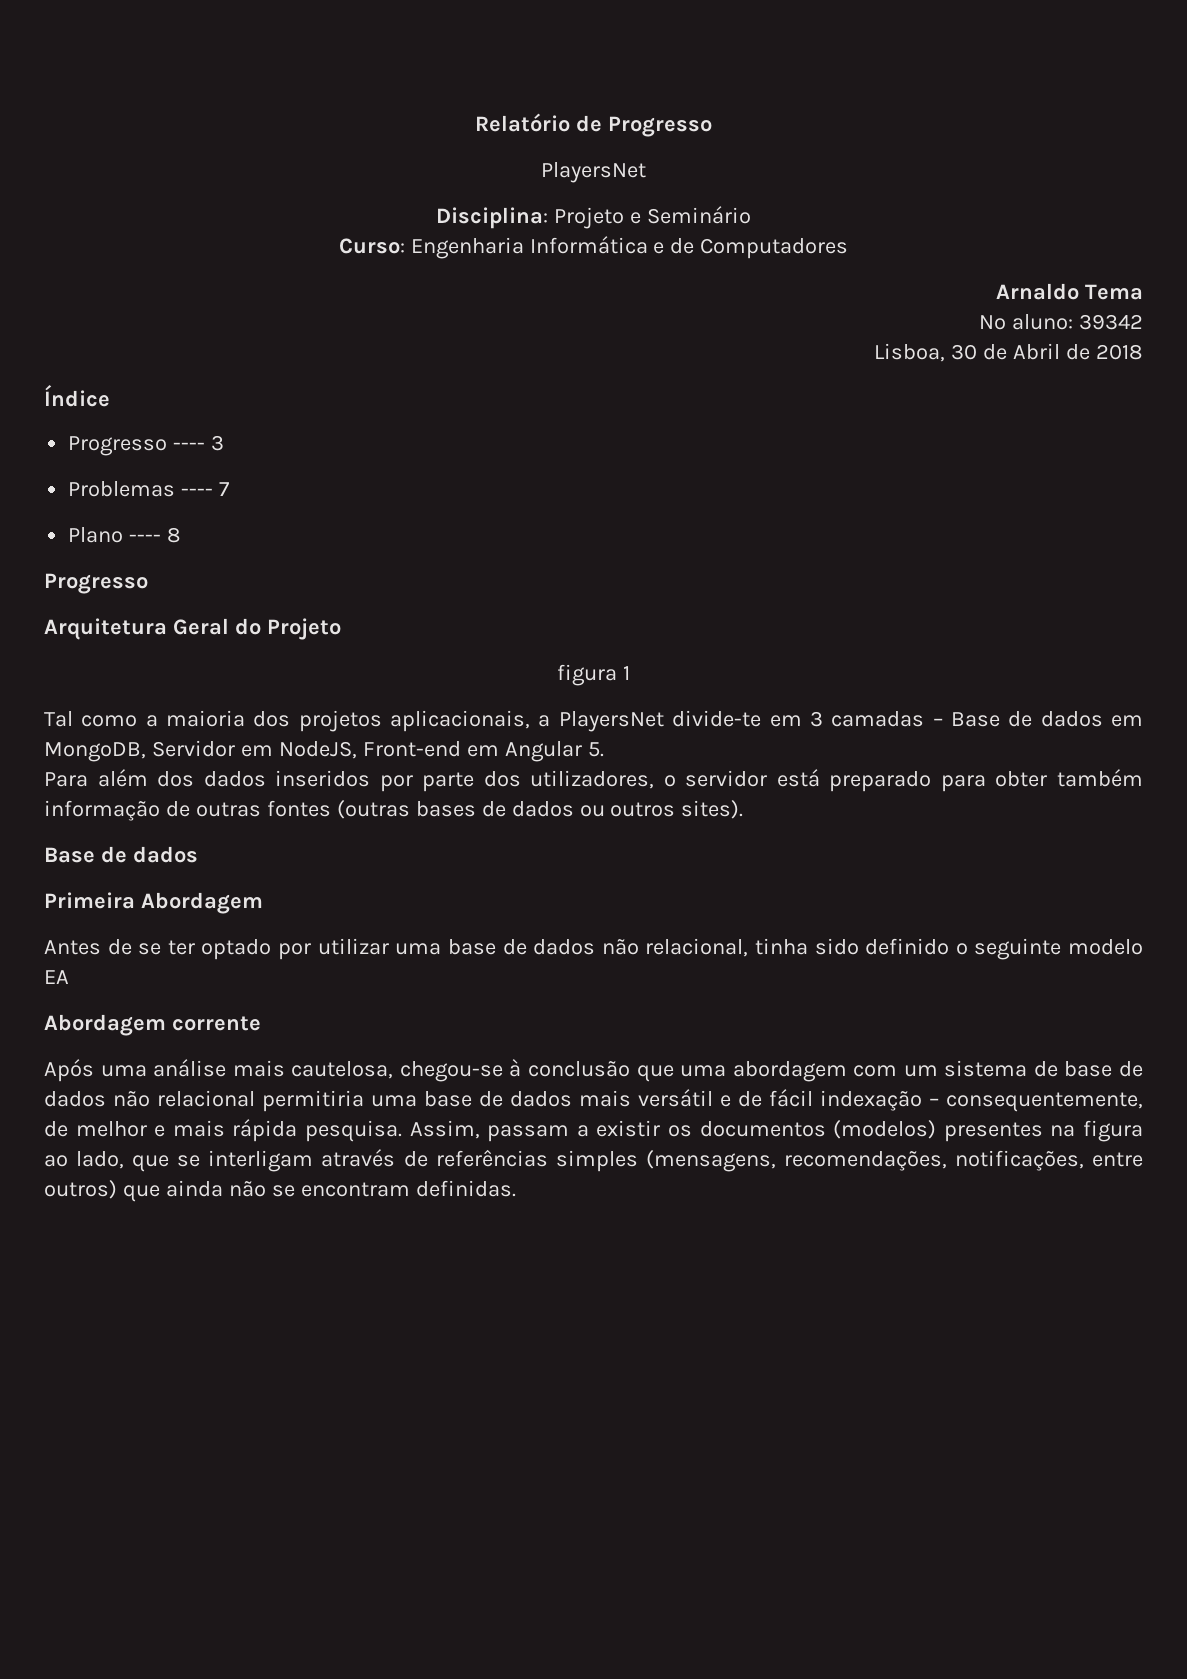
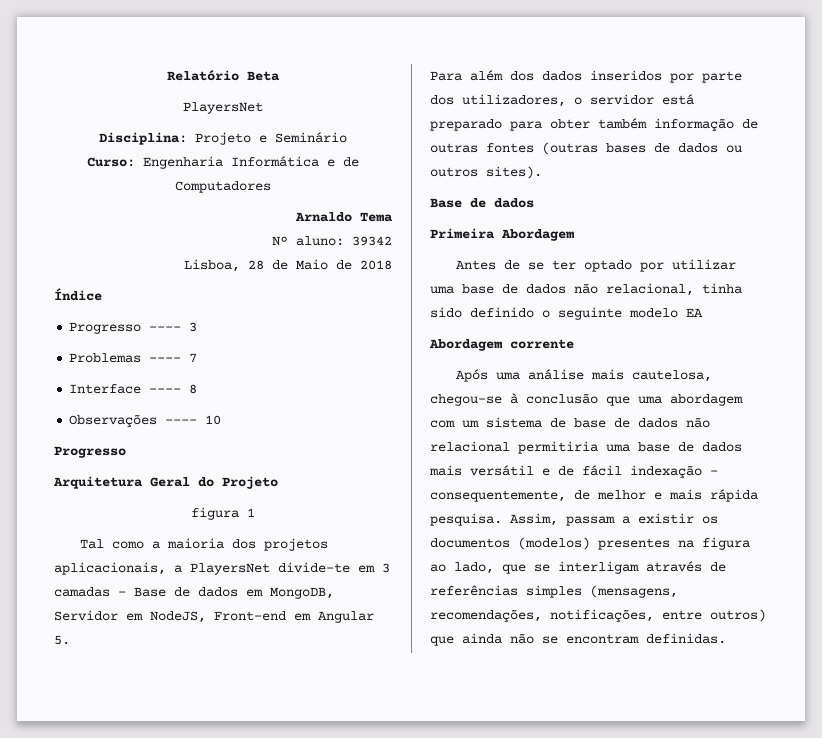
- Relatório de Progresso
+ Relatório Beta
- Lisboa, 30 de Abril de 2018
+ Lisboa, 28 de Maio de 2018
- Plano ---- 8
+ Interface ---- 8
+ Observações ---- 10

